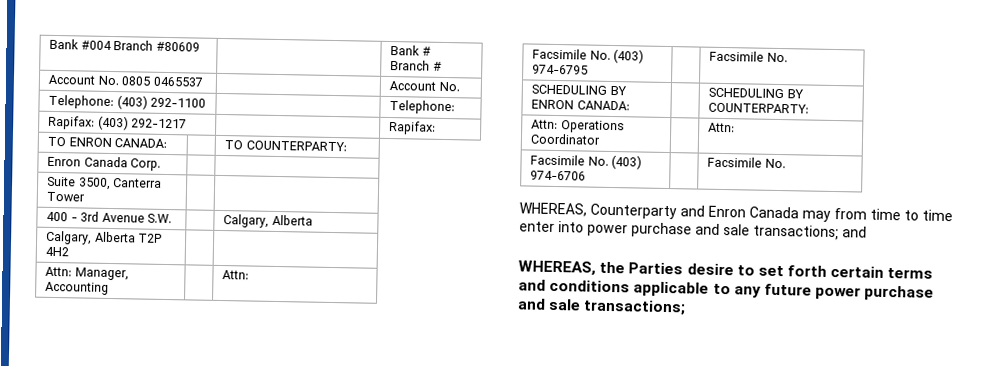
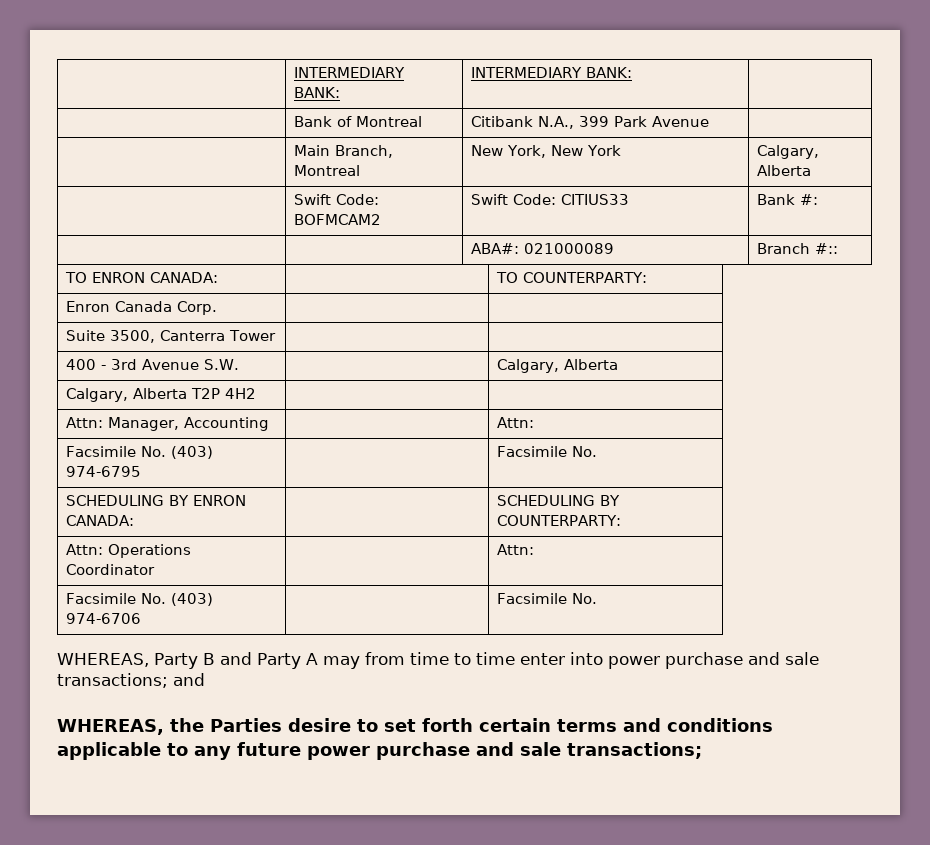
- Bank #004 Branch #80609 | | Bank # Branch #
- Account No. 0805 0465537 | | Account No.
- Telephone: (403) 292-1100 | | Telephone:
- Rapifax: (403) 292-1217 | | Rapifax:
+ | INTERMEDIARY BANK: | INTERMEDIARY BANK: |
+ | Bank of Montreal | Citibank N.A., 399 Park Avenue |
+ | Main Branch, Montreal | New York, New York | Calgary, Alberta
+ | Swift Code: BOFMCAM2 | Swift Code: CITIUS33 | Bank #:
+ | | ABA#: 021000089 | Branch #::
- WHEREAS, Counterparty and Enron Canada may from time to time enter into power purchase and sale transactions; and
+ WHEREAS, Party B and Party A may from time to time enter into power purchase and sale transactions; and

